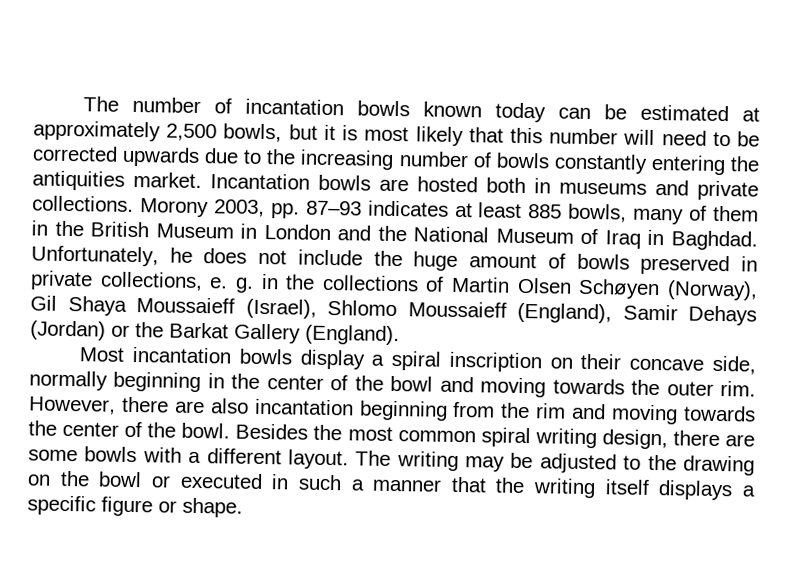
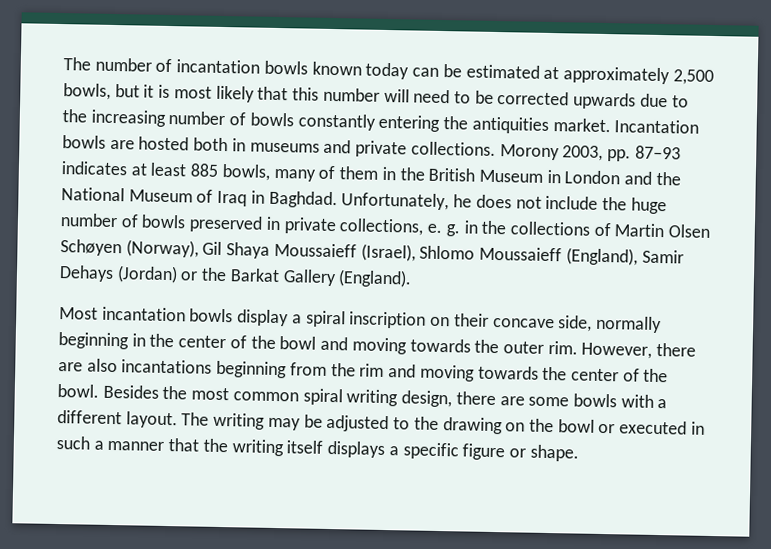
- Unfortunately, he does not include the huge amount of bowls preserved in private collections, e. g. in the collections of Martin Olsen Schøyen (Norway), Gil Shaya Moussaieff (Israel), Shlomo Moussaieff (England), Samir Dehays (Jordan) or the Barkat Gallery (England).
+ Unfortunately, he does not include the huge number of bowls preserved in private collections, e. g. in the collections of Martin Olsen Schøyen (Norway), Gil Shaya Moussaieff (Israel), Shlomo Moussaieff (England), Samir Dehays (Jordan) or the Barkat Gallery (England).
- However, there are also incantation beginning from the rim and moving towards the center of the bowl.
+ However, there are also incantations beginning from the rim and moving towards the center of the bowl.

